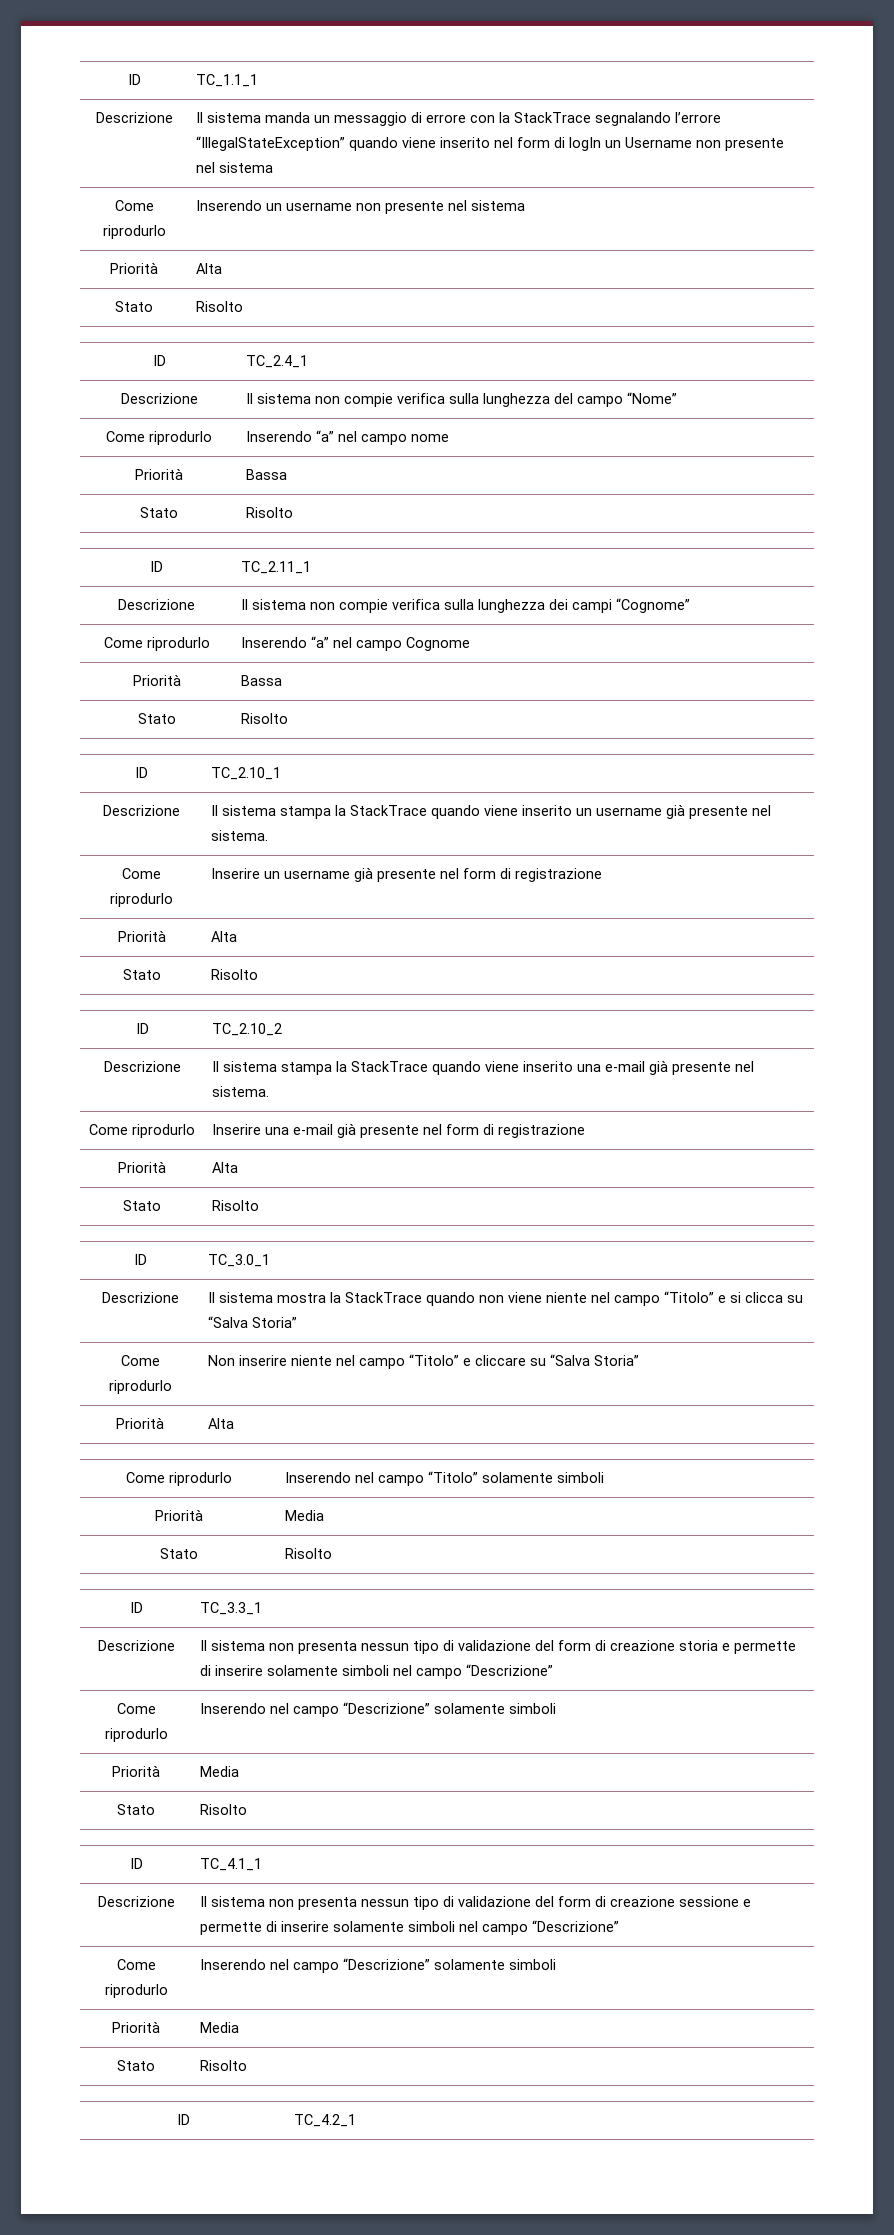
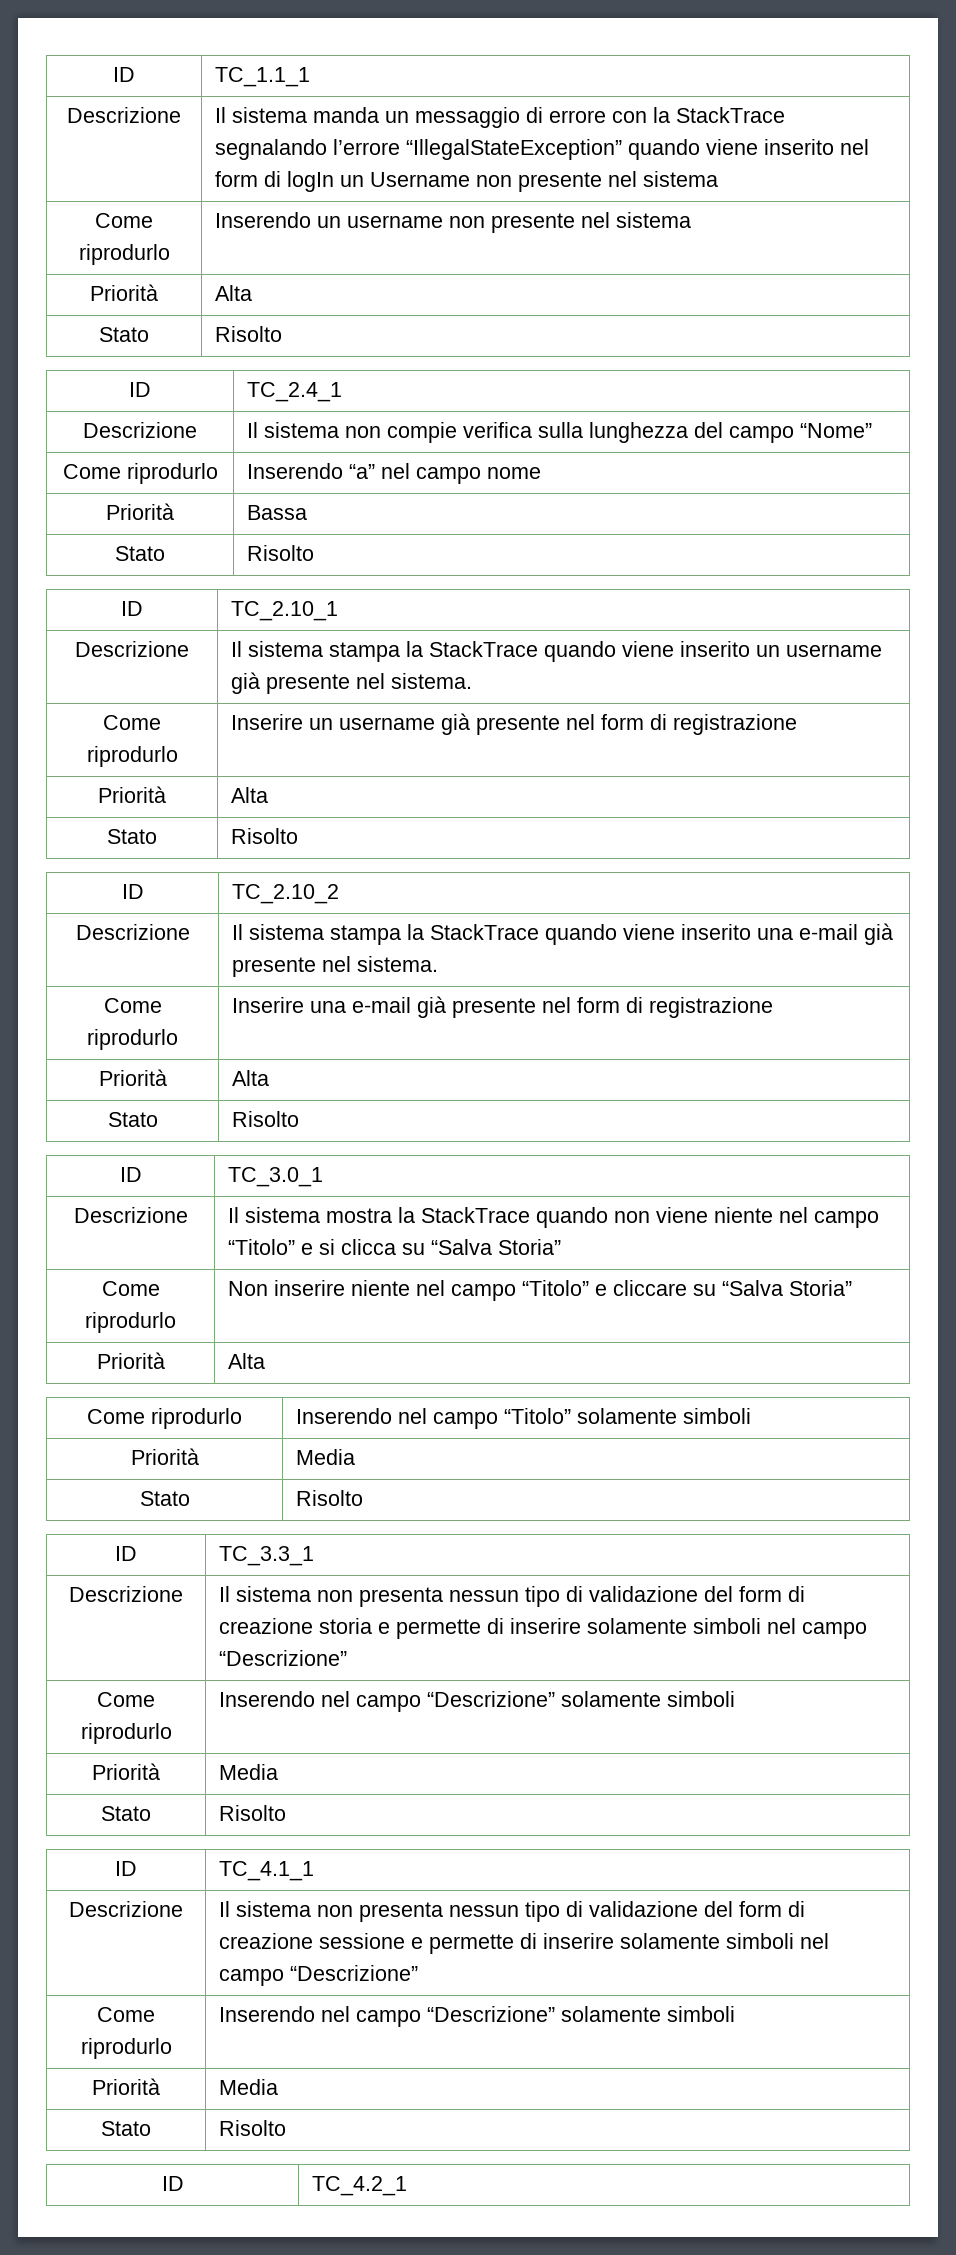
- ID | TC_2.11_1
- Descrizione | Il sistema non compie verifica sulla lunghezza dei campi “Cognome”
- Come riprodurlo | Inserendo “a” nel campo Cognome
- Priorità | Bassa
- Stato | Risolto

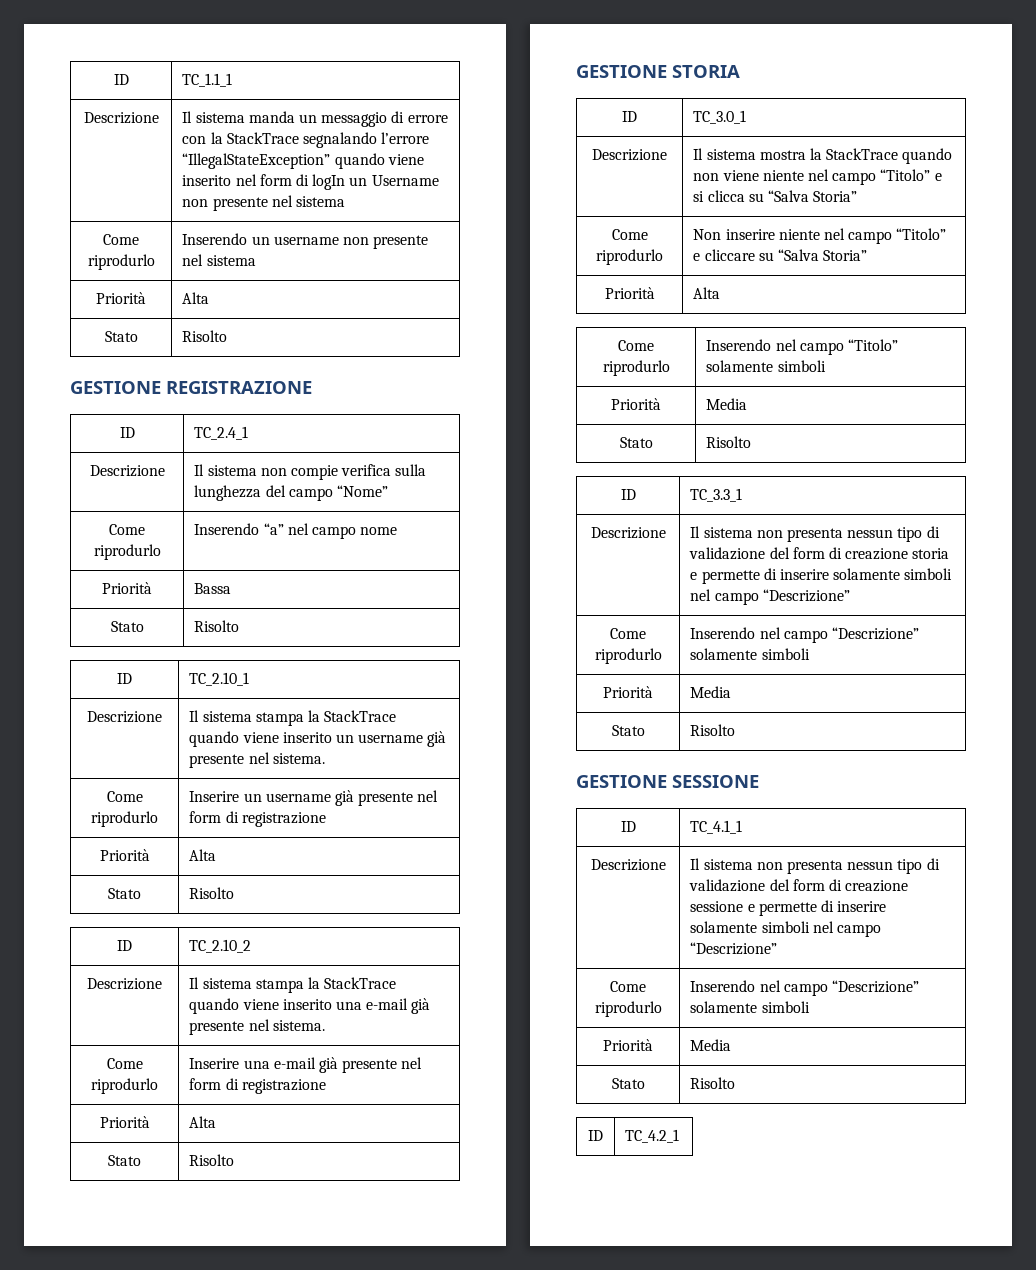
+ GESTIONE REGISTRAZIONE
+ GESTIONE STORIA
+ GESTIONE SESSIONE

